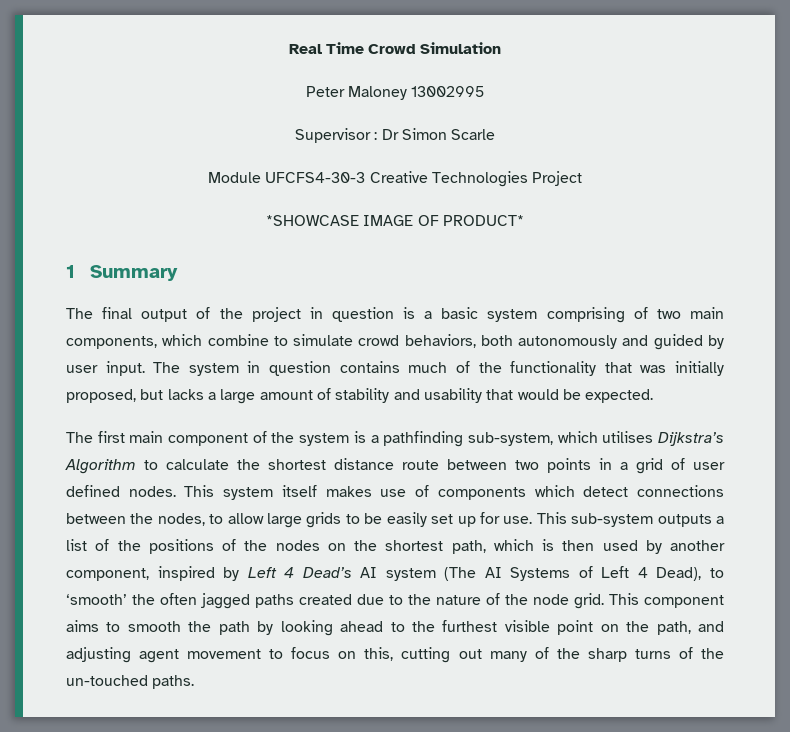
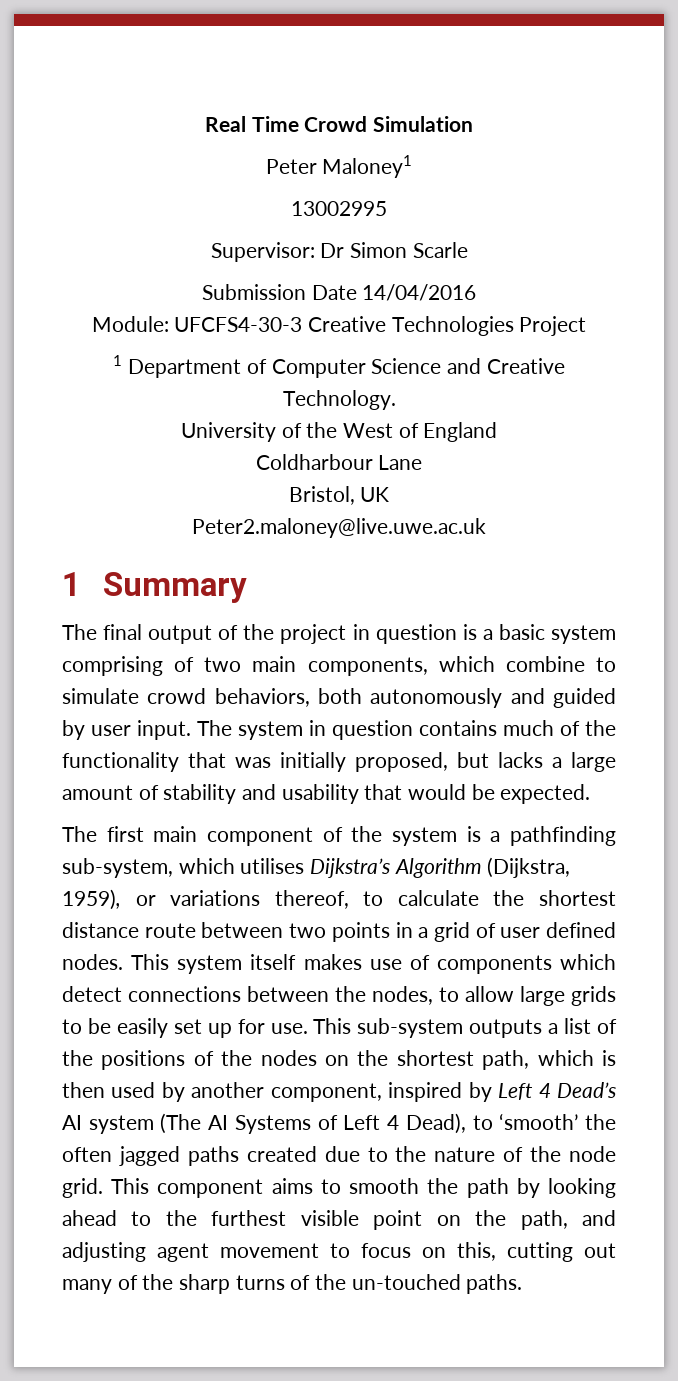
- Peter Maloney 13002995
+ Peter Maloney1
+ 13002995
- Supervisor : Dr Simon Scarle
+ Supervisor: Dr Simon Scarle
- Module UFCFS4-30-3 Creative Technologies Project
+ Submission Date 14/04/2016
+ Module: UFCFS4-30-3 Creative Technologies Project
- *SHOWCASE IMAGE OF PRODUCT*
+ 1 Department of Computer Science and Creative Technology.
+ University of the West of England
+ Coldharbour Lane
+ Bristol, UK
+ Peter2.maloney@live.uwe.ac.uk
- The first main component of the system is a pathfinding sub-system, which utilises Dijkstra’s Algorithm to calculate the shortest distance route between two points in a grid of user defined nodes.
+ The first main component of the system is a pathfinding sub-system, which utilises Dijkstra’s Algorithm (Dijkstra, 1959), or variations thereof, to calculate the shortest distance route between two points in a grid of user defined nodes.

